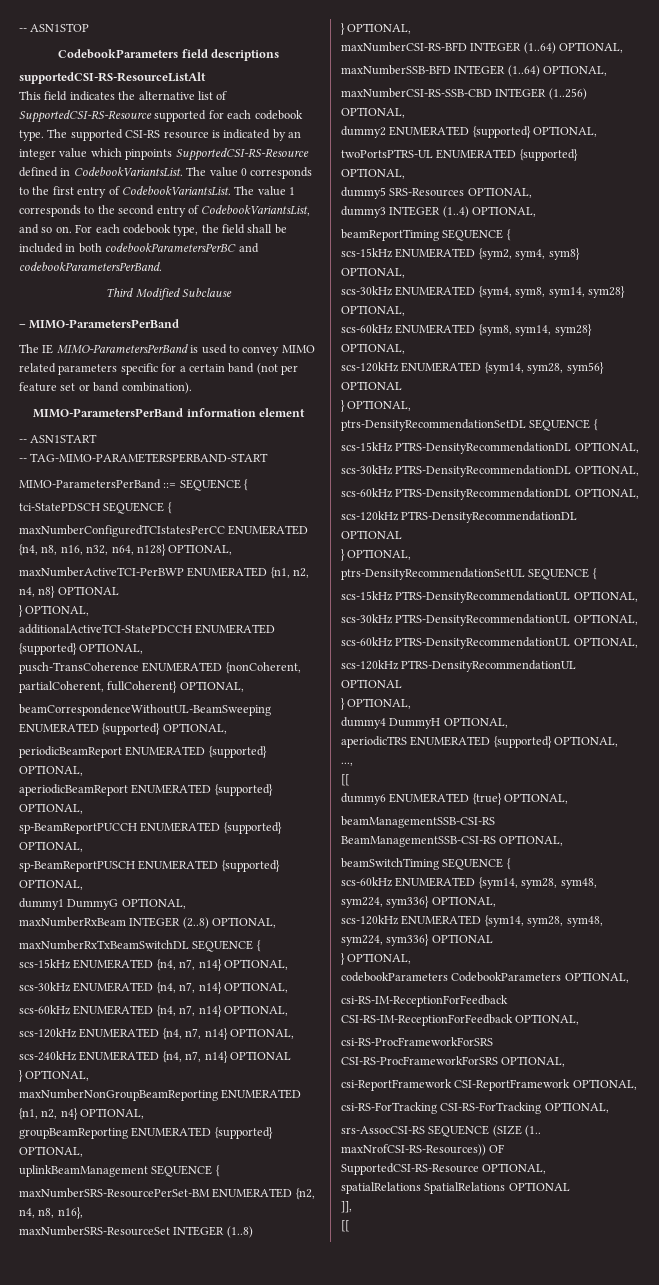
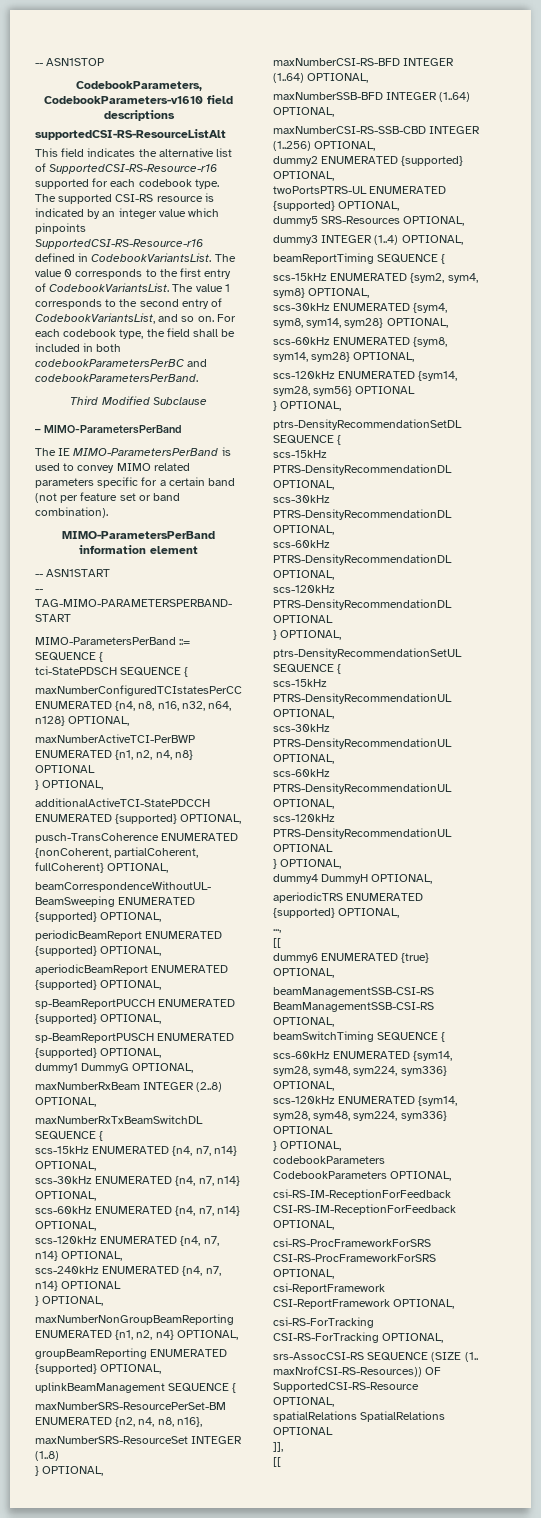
- CodebookParameters field descriptions
+ CodebookParameters, CodebookParameters-v1610 field descriptions
- This field indicates the alternative list of SupportedCSI-RS-Resource supported for each codebook type.
+ This field indicates the alternative list of SupportedCSI-RS-Resource-r16 supported for each codebook type.
- The supported CSI-RS resource is indicated by an integer value which pinpoints SupportedCSI-RS-Resource defined in CodebookVariantsList.
+ The supported CSI-RS resource is indicated by an integer value which pinpoints SupportedCSI-RS-Resource-r16 defined in CodebookVariantsList.

